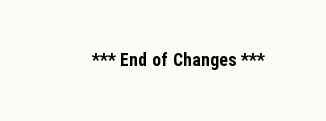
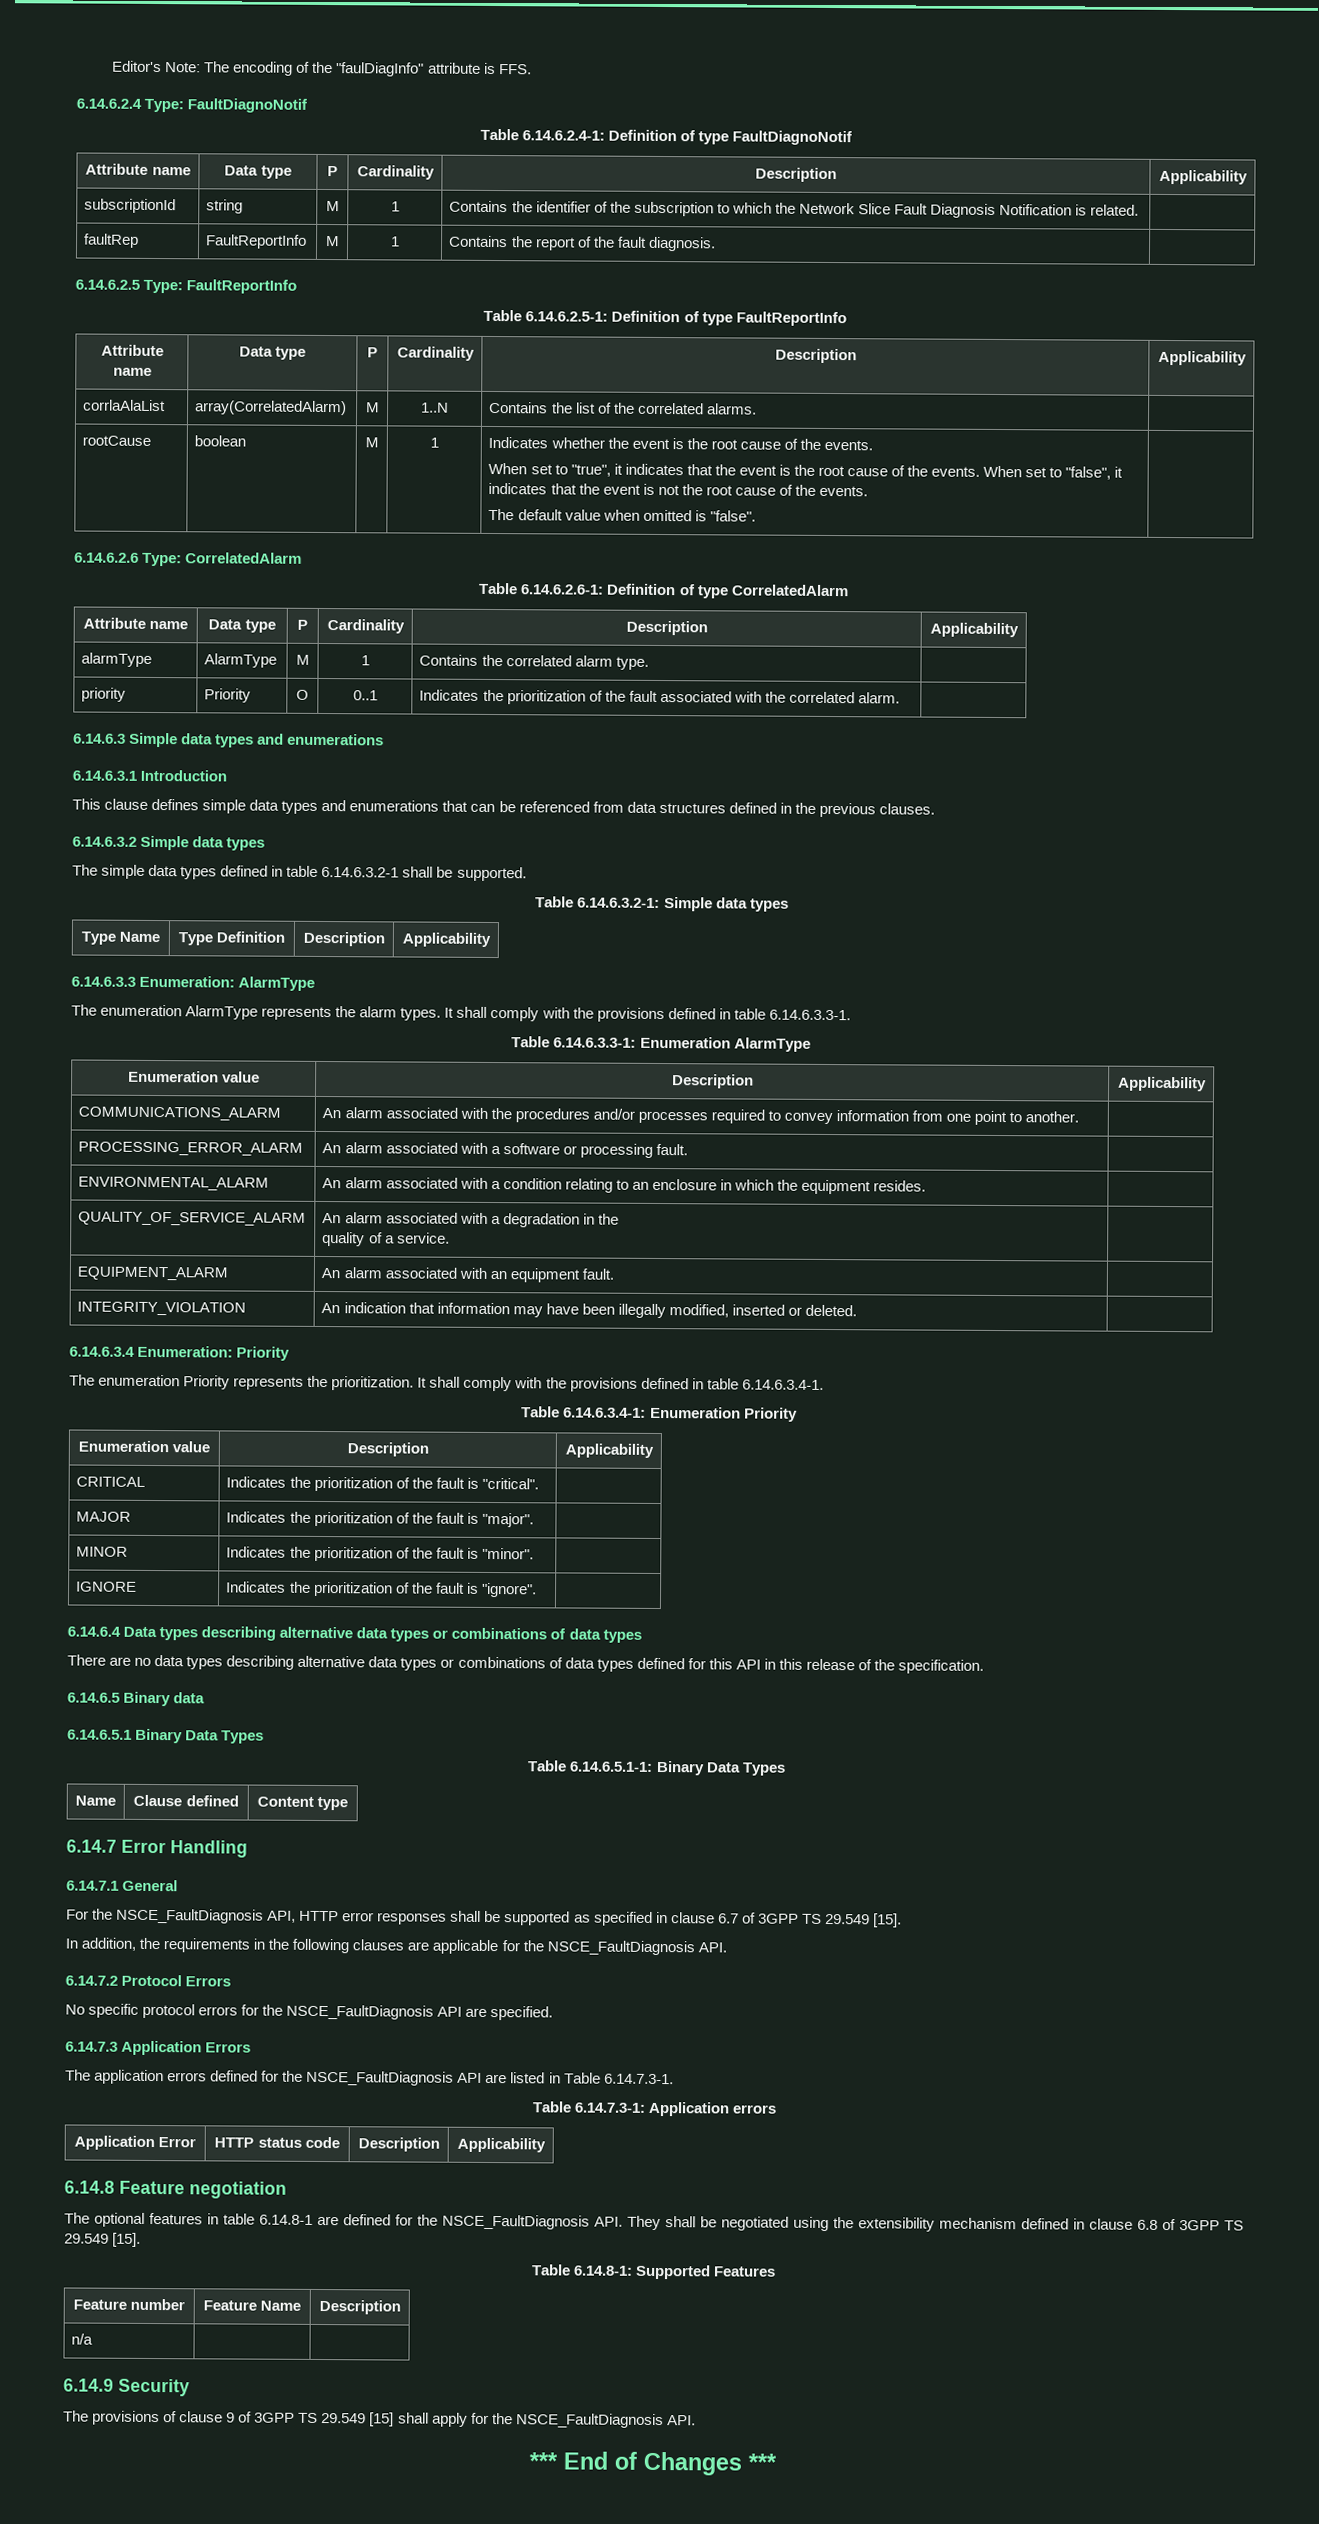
+ Editor's Note: The encoding of the "faulDiagInfo" attribute is FFS.
+ 6.14.6.2.4 Type: FaultDiagnoNotif
+ Table 6.14.6.2.4-1: Definition of type FaultDiagnoNotif
+ Attribute name | Data type | P | Cardinality | Description | Applicability
+ subscriptionId | string | M | 1 | Contains the identifier of the subscription to which the Network Slice Fault Diagnosis Notification is related. |
+ faultRep | FaultReportInfo | M | 1 | Contains the report of the fault diagnosis. |
+ 6.14.6.2.5 Type: FaultReportInfo
+ Table 6.14.6.2.5-1: Definition of type FaultReportInfo
+ Attribute name | Data type | P | Cardinality | Description | Applicability
+ corrlaAlaList | array(CorrelatedAlarm) | M | 1..N | Contains the list of the correlated alarms. |
+ rootCause | boolean | M | 1 | Indicates whether the event is the root cause of the events.
+ When set to "true", it indicates that the event is the root cause of the events. When set to "false", it indicates that the event is not the root cause of the events.
+ The default value when omitted is "false". |
+ 6.14.6.2.6 Type: CorrelatedAlarm
+ Table 6.14.6.2.6-1: Definition of type CorrelatedAlarm
+ Attribute name | Data type | P | Cardinality | Description | Applicability
+ alarmType | AlarmType | M | 1 | Contains the correlated alarm type. |
+ priority | Priority | O | 0..1 | Indicates the prioritization of the fault associated with the correlated alarm. |
+ 6.14.6.3 Simple data types and enumerations
+ 6.14.6.3.1 Introduction
+ This clause defines simple data types and enumerations that can be referenced from data structures defined in the previous clauses.
+ 6.14.6.3.2 Simple data types
+ The simple data types defined in table 6.14.6.3.2-1 shall be supported.
+ Table 6.14.6.3.2-1: Simple data types
+ Type Name | Type Definition | Description | Applicability
+ 6.14.6.3.3 Enumeration: AlarmType
+ The enumeration AlarmType represents the alarm types. It shall comply with the provisions defined in table 6.14.6.3.3-1.
+ Table 6.14.6.3.3-1: Enumeration AlarmType
+ Enumeration value | Description | Applicability
+ COMMUNICATIONS_ALARM | An alarm associated with the procedures and/or processes required to convey information from one point to another. |
+ PROCESSING_ERROR_ALARM | An alarm associated with a software or processing fault. |
+ ENVIRONMENTAL_ALARM | An alarm associated with a condition relating to an enclosure in which the equipment resides. |
+ QUALITY_OF_SERVICE_ALARM | An alarm associated with a degradation in the
+ quality of a service. |
+ EQUIPMENT_ALARM | An alarm associated with an equipment fault. |
+ INTEGRITY_VIOLATION | An indication that information may have been illegally modified, inserted or deleted. |
+ 6.14.6.3.4 Enumeration: Priority
+ The enumeration Priority represents the prioritization. It shall comply with the provisions defined in table 6.14.6.3.4-1.
+ Table 6.14.6.3.4-1: Enumeration Priority
+ Enumeration value | Description | Applicability
+ CRITICAL | Indicates the prioritization of the fault is "critical". |
+ MAJOR | Indicates the prioritization of the fault is "major". |
+ MINOR | Indicates the prioritization of the fault is "minor". |
+ IGNORE | Indicates the prioritization of the fault is "ignore". |
+ 6.14.6.4 Data types describing alternative data types or combinations of data types
+ There are no data types describing alternative data types or combinations of data types defined for this API in this release of the specification.
+ 6.14.6.5 Binary data
+ 6.14.6.5.1 Binary Data Types
+ Table 6.14.6.5.1-1: Binary Data Types
+ Name | Clause defined | Content type
+ 6.14.7 Error Handling
+ 6.14.7.1 General
+ For the NSCE_FaultDiagnosis API, HTTP error responses shall be supported as specified in clause 6.7 of 3GPP TS 29.549 [15].
+ In addition, the requirements in the following clauses are applicable for the NSCE_FaultDiagnosis API.
+ 6.14.7.2 Protocol Errors
+ No specific protocol errors for the NSCE_FaultDiagnosis API are specified.
+ 6.14.7.3 Application Errors
+ The application errors defined for the NSCE_FaultDiagnosis API are listed in Table 6.14.7.3-1.
+ Table 6.14.7.3-1: Application errors
+ Application Error | HTTP status code | Description | Applicability
+ 6.14.8 Feature negotiation
+ The optional features in table 6.14.8-1 are defined for the NSCE_FaultDiagnosis API. They shall be negotiated using the extensibility mechanism defined in clause 6.8 of 3GPP TS 29.549 [15].
+ Table 6.14.8-1: Supported Features
+ Feature number | Feature Name | Description
+ n/a | |
+ 6.14.9 Security
+ The provisions of clause 9 of 3GPP TS 29.549 [15] shall apply for the NSCE_FaultDiagnosis API.

